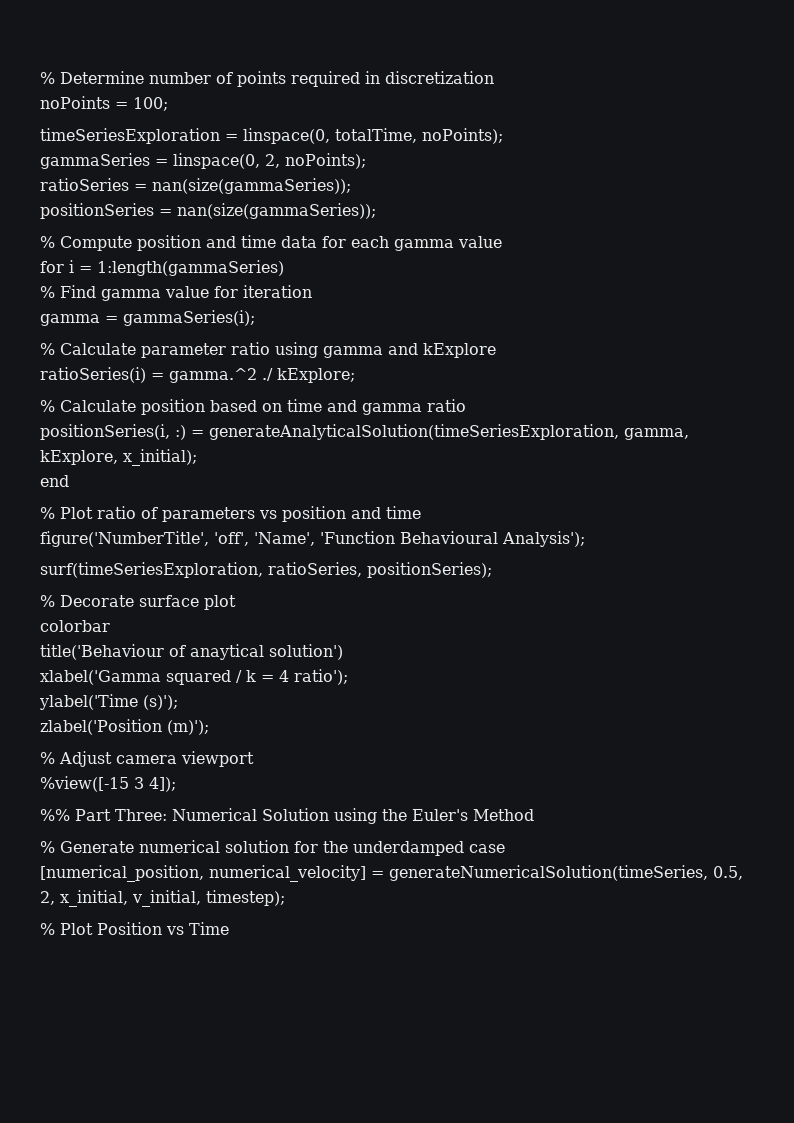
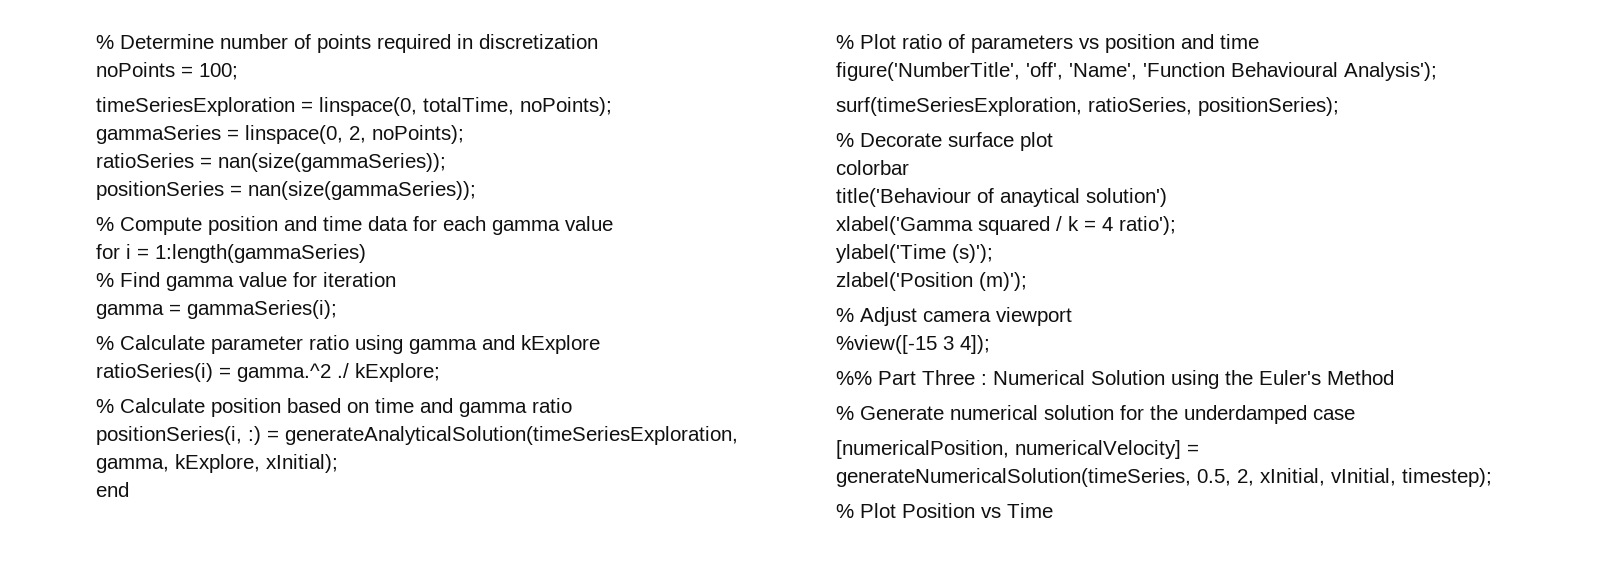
- positionSeries(i, :) = generateAnalyticalSolution(timeSeriesExploration, gamma, kExplore, x_initial);
+ positionSeries(i, :) = generateAnalyticalSolution(timeSeriesExploration, gamma, kExplore, xInitial);
- %% Part Three: Numerical Solution using the Euler's Method
+ %% Part Three : Numerical Solution using the Euler's Method
- [numerical_position, numerical_velocity] = generateNumericalSolution(timeSeries, 0.5, 2, x_initial, v_initial, timestep);
+ [numericalPosition, numericalVelocity] = generateNumericalSolution(timeSeries, 0.5, 2, xInitial, vInitial, timestep);

